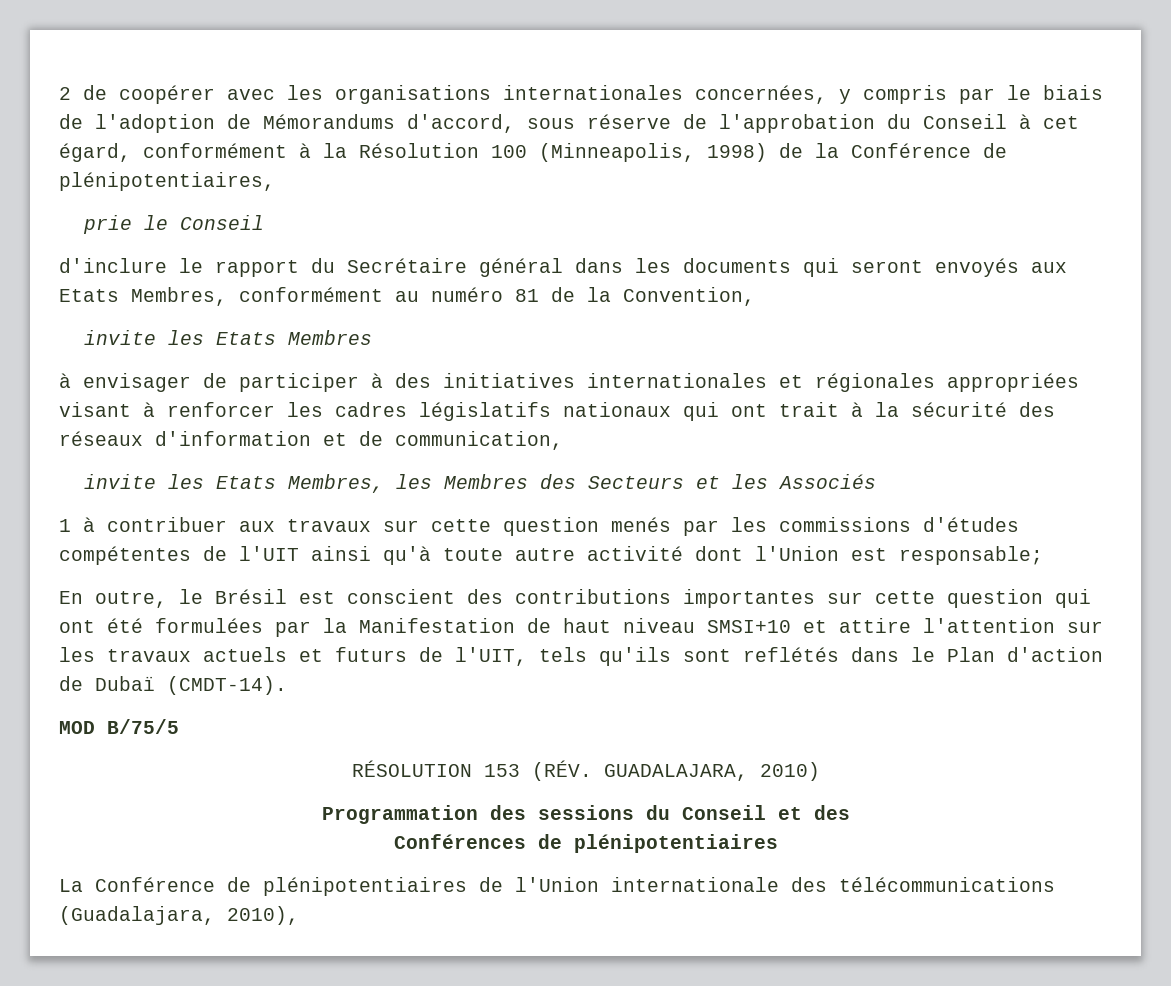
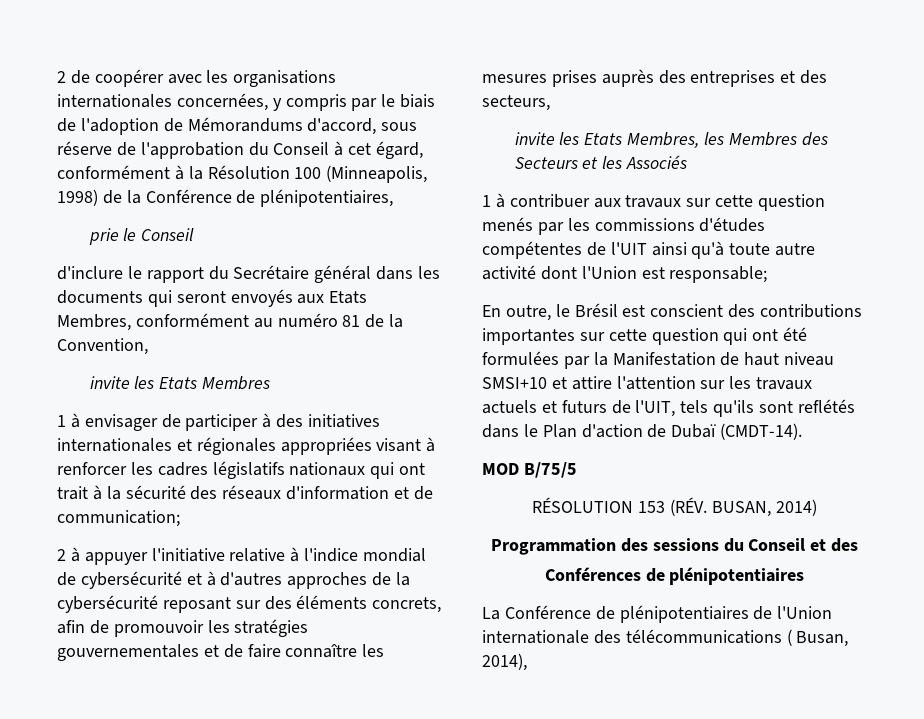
- à envisager de participer à des initiatives internationales et régionales appropriées visant à renforcer les cadres législatifs nationaux qui ont trait à la sécurité des réseaux d'information et de communication,
+ 1 à envisager de participer à des initiatives internationales et régionales appropriées visant à renforcer les cadres législatifs nationaux qui ont trait à la sécurité des réseaux d'information et de communication;
+ 2 à appuyer l'initiative relative à l'indice mondial de cybersécurité et à d'autres approches de la cybersécurité reposant sur des éléments concrets, afin de promouvoir les stratégies gouvernementales et de faire connaître les mesures prises auprès des entreprises et des secteurs,
- RÉSOLUTION 153 (RÉV. GUADALAJARA, 2010)
+ RÉSOLUTION 153 (RÉV. BUSAN, 2014)
- La Conférence de plénipotentiaires de l'Union internationale des télécommunications (Guadalajara, 2010),
+ La Conférence de plénipotentiaires de l'Union internationale des télécommunications ( Busan, 2014),

